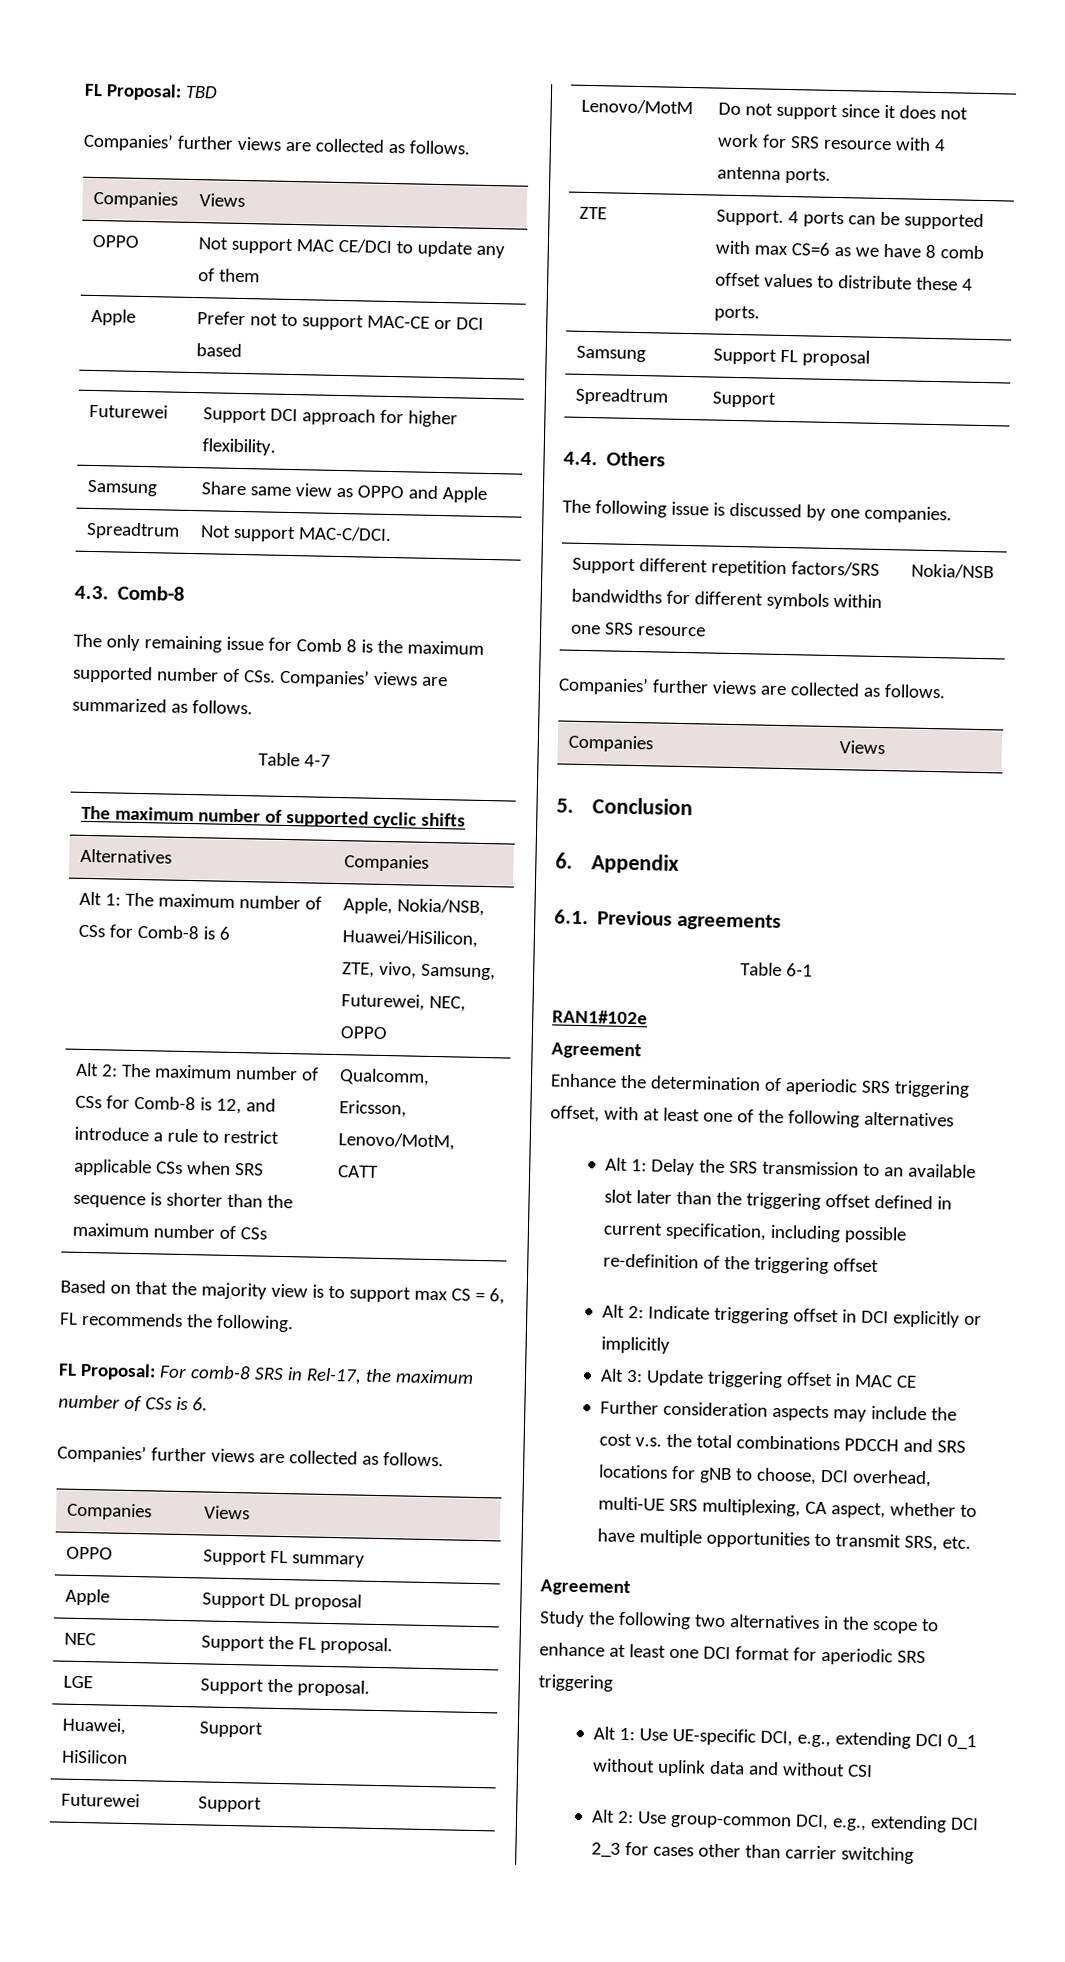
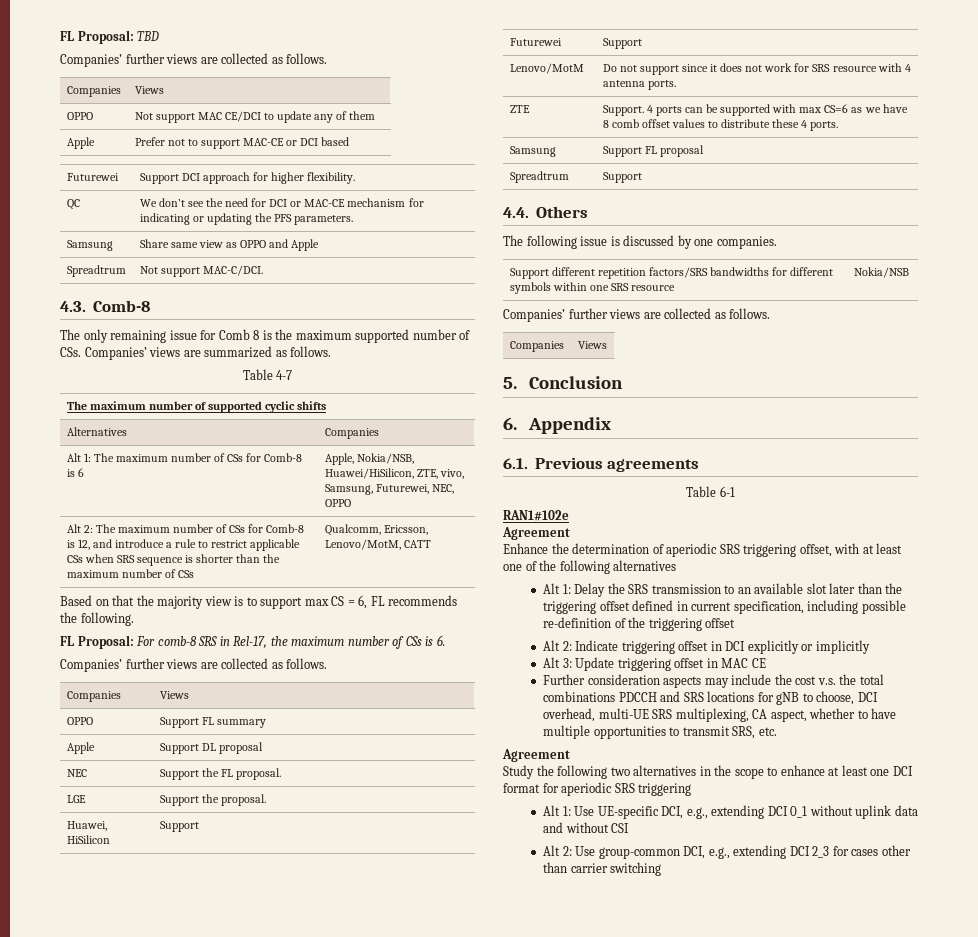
+ QC | We don’t see the need for DCI or MAC-CE mechanism for indicating or updating the PFS parameters.

